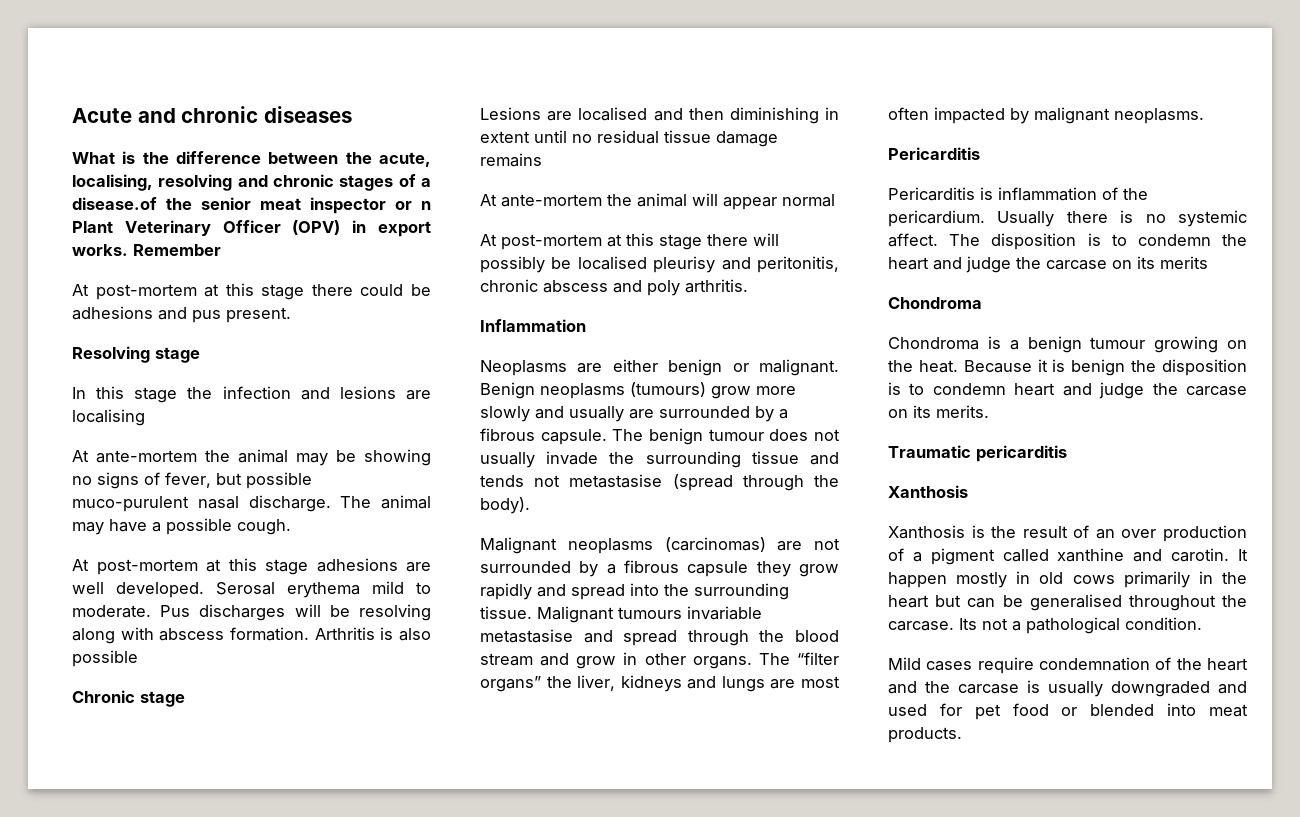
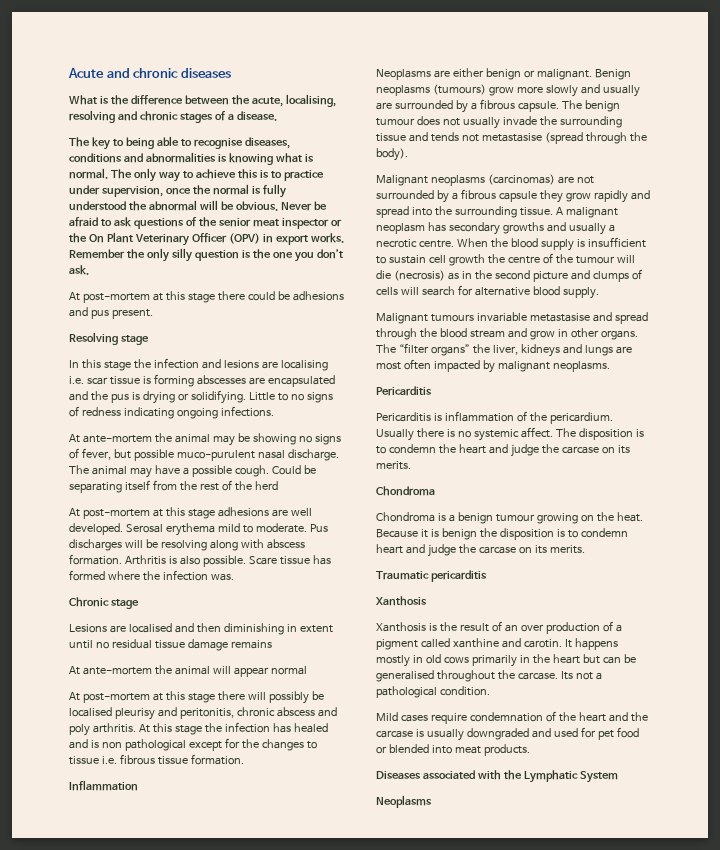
- What is the difference between the acute, localising, resolving and chronic stages of a disease.of the senior meat inspector or n Plant Veterinary Officer (OPV) in export works.
+ What is the difference between the acute, localising, resolving and chronic stages of a disease.
+ The key to being able to recognise diseases, conditions and abnormalities is knowing what is normal. The only way to achieve this is to practice under supervision, once the normal is fully understood the abnormal will be obvious. Never be afraid to ask questions of the senior meat inspector or the On Plant Veterinary Officer (OPV) in export works.
- Remember
+ Remember the only silly question is the one you don’t ask.
- In this stage the infection and lesions are localising
+ In this stage the infection and lesions are localising i.e. scar tissue is forming abscesses are encapsulated and the pus is drying or solidifying. Little to no signs of redness indicating ongoing infections.
+ Could be separating itself from the rest of the herd
- Arthritis is also possible
+ Arthritis is also possible. Scare tissue has formed where the infection was.
+ At this stage the infection has healed and is non pathological except for the changes to tissue i.e. fibrous tissue formation.
- Malignant neoplasms (carcinomas) are not surrounded by a fibrous capsule they grow rapidly and spread into the surrounding tissue. Malignant tumours invariable metastasise and spread through the blood stream and grow in other organs.
+ Malignant neoplasms (carcinomas) are not surrounded by a fibrous capsule they grow rapidly and spread into the surrounding tissue. A malignant neoplasm has secondary growths and usually a necrotic centre. When the blood supply is insufficient to sustain cell growth the centre of the tumour will die (necrosis) as in the second picture and clumps of cells will search for alternative blood supply.
+ Malignant tumours invariable metastasise and spread through the blood stream and grow in other organs.
- The disposition is to condemn the heart and judge the carcase on its merits
+ The disposition is to condemn the heart and judge the carcase on its merits.
- It happen mostly in old cows primarily in the heart but can be generalised throughout the carcase.
+ It happens mostly in old cows primarily in the heart but can be generalised throughout the carcase.
+ Diseases associated with the Lymphatic System
+ Neoplasms

